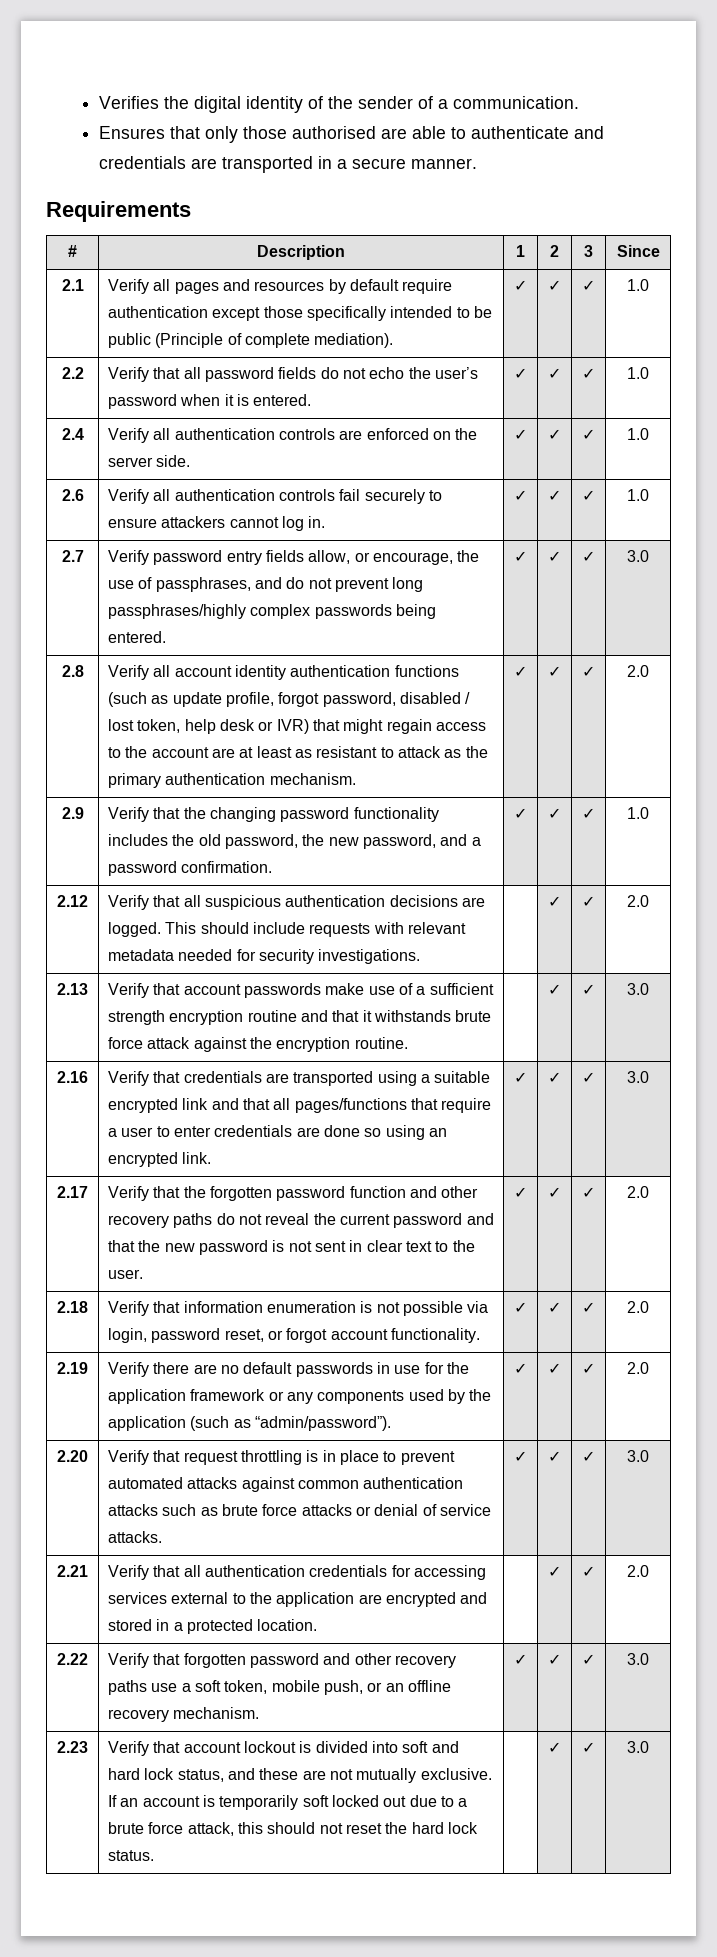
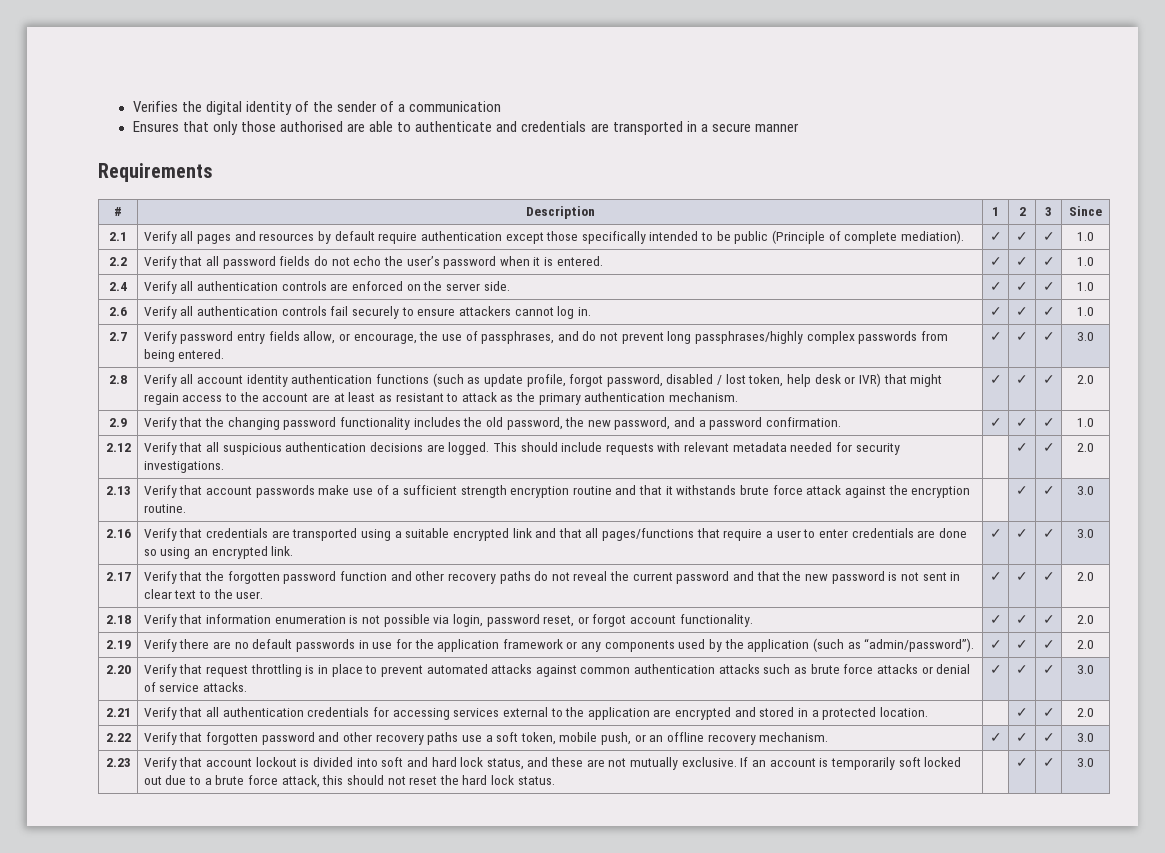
- Verifies the digital identity of the sender of a communication.
+ Verifies the digital identity of the sender of a communication
- Ensures that only those authorised are able to authenticate and credentials are transported in a secure manner.
+ Ensures that only those authorised are able to authenticate and credentials are transported in a secure manner
- 2.7 | Verify password entry fields allow, or encourage, the use of passphrases, and do not prevent long passphrases/highly complex passwords being entered. | ✓ | ✓ | ✓ | 3.0
+ 2.7 | Verify password entry fields allow, or encourage, the use of passphrases, and do not prevent long passphrases/highly complex passwords from being entered. | ✓ | ✓ | ✓ | 3.0

